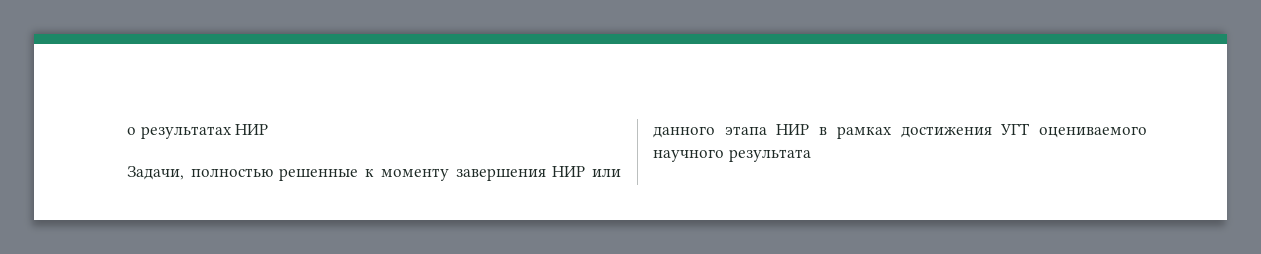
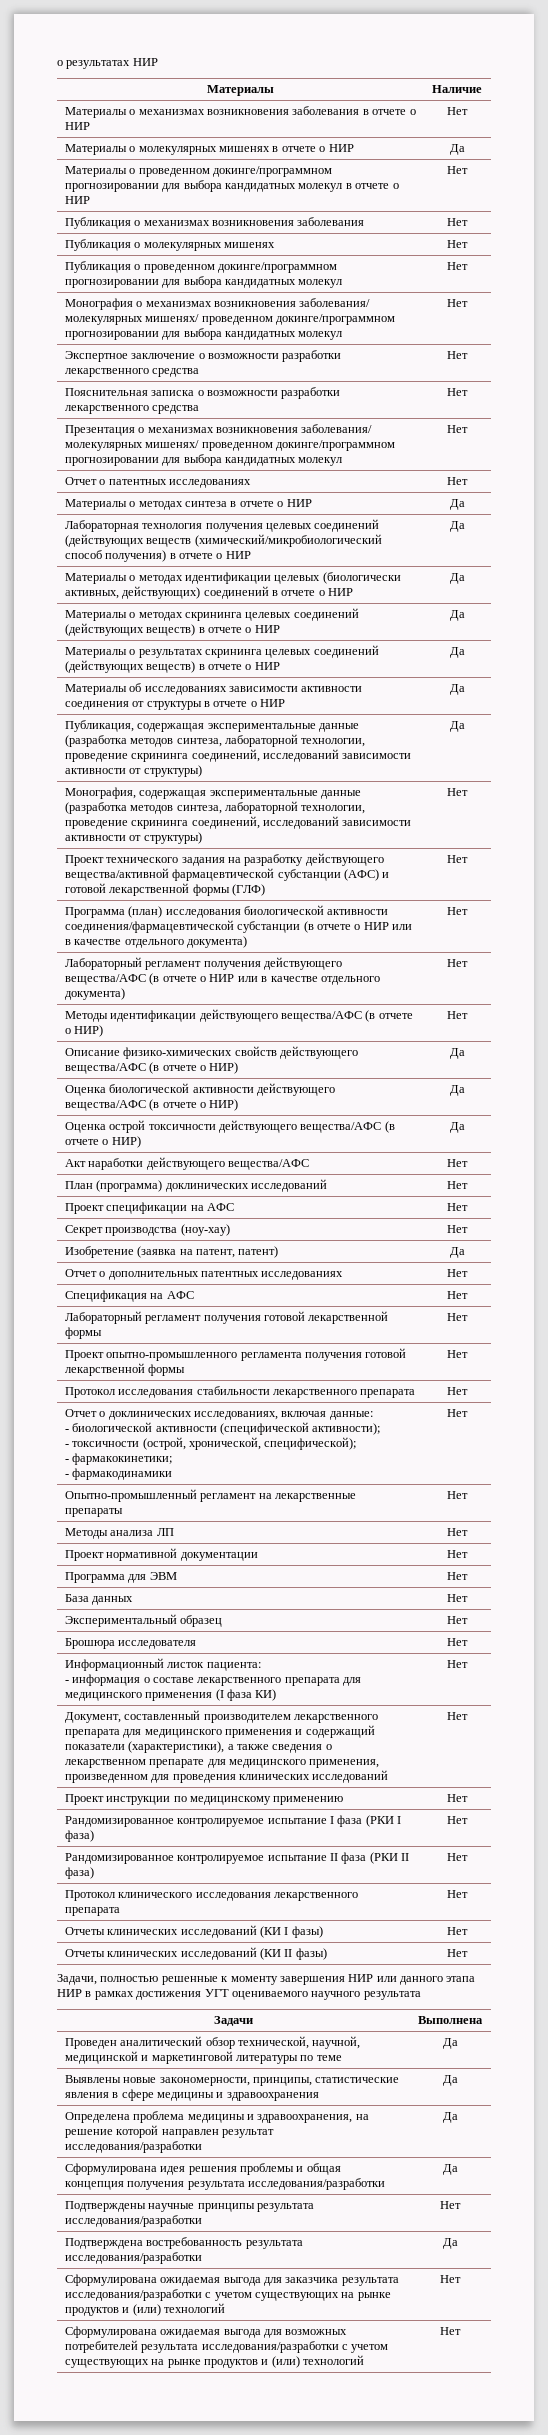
+ Материалы | Наличие
+ Материалы о механизмах возникновения заболевания в отчете о НИР | Нет
+ Материалы о молекулярных мишенях в отчете о НИР | Да
+ Материалы о проведенном докинге/программном прогнозировании для выбора кандидатных молекул в отчете о НИР | Нет
+ Публикация о механизмах возникновения заболевания | Нет
+ Публикация о молекулярных мишенях | Нет
+ Публикация о проведенном докинге/программном прогнозировании для выбора кандидатных молекул | Нет
+ Монография о механизмах возникновения заболевания/ молекулярных мишенях/ проведенном докинге/программном прогнозировании для выбора кандидатных молекул | Нет
+ Экспертное заключение о возможности разработки лекарственного средства | Нет
+ Пояснительная записка о возможности разработки лекарственного средства | Нет
+ Презентация о механизмах возникновения заболевания/ молекулярных мишенях/ проведенном докинге/программном прогнозировании для выбора кандидатных молекул | Нет
+ Отчет о патентных исследованиях | Нет
+ Материалы о методах синтеза в отчете о НИР | Да
+ Лабораторная технология получения целевых соединений (действующих веществ (химический/микробиологический способ получения) в отчете о НИР | Да
+ Материалы о методах идентификации целевых (биологически активных, действующих) соединений в отчете о НИР | Да
+ Материалы о методах скрининга целевых соединений (действующих веществ) в отчете о НИР | Да
+ Материалы о результатах скрининга целевых соединений (действующих веществ) в отчете о НИР | Да
+ Материалы об исследованиях зависимости активности соединения от структуры в отчете о НИР | Да
+ Публикация, содержащая экспериментальные данные (разработка методов синтеза, лабораторной технологии, проведение скрининга соединений, исследований зависимости активности от структуры) | Да
+ Монография, содержащая экспериментальные данные (разработка методов синтеза, лабораторной технологии, проведение скрининга соединений, исследований зависимости активности от структуры) | Нет
+ Проект технического задания на разработку действующего вещества/активной фармацевтической субстанции (АФС) и готовой лекарственной формы (ГЛФ) | Нет
+ Программа (план) исследования биологической активности соединения/фармацевтической субстанции (в отчете о НИР или в качестве отдельного документа) | Нет
+ Лабораторный регламент получения действующего вещества/АФС (в отчете о НИР или в качестве отдельного документа) | Нет
+ Методы идентификации действующего вещества/АФС (в отчете о НИР) | Нет
+ Описание физико-химических свойств действующего вещества/АФС (в отчете о НИР) | Да
+ Оценка биологической активности действующего вещества/АФС (в отчете о НИР) | Да
+ Оценка острой токсичности действующего вещества/АФС (в отчете о НИР) | Да
+ Акт наработки действующего вещества/АФС | Нет
+ План (программа) доклинических исследований | Нет
+ Проект спецификации на АФС | Нет
+ Секрет производства (ноу-хау) | Нет
+ Изобретение (заявка на патент, патент) | Да
+ Отчет о дополнительных патентных исследованиях | Нет
+ Спецификация на АФС | Нет
+ Лабораторный регламент получения готовой лекарственной формы | Нет
+ Проект опытно-промышленного регламента получения готовой лекарственной формы | Нет
+ Протокол исследования стабильности лекарственного препарата | Нет
+ Отчет о доклинических исследованиях, включая данные:
+ - биологической активности (специфической активности);
+ - токсичности (острой, хронической, специфической);
+ - фармакокинетики;
+ - фармакодинамики | Нет
+ Опытно-промышленный регламент на лекарственные препараты | Нет
+ Методы анализа ЛП | Нет
+ Проект нормативной документации | Нет
+ Программа для ЭВМ | Нет
+ База данных | Нет
+ Экспериментальный образец | Нет
+ Брошюра исследователя | Нет
+ Информационный листок пациента:
+ - информация о составе лекарственного препарата для медицинского применения (I фаза КИ) | Нет
+ Документ, составленный производителем лекарственного препарата для медицинского применения и содержащий показатели (характеристики), а также сведения о лекарственном препарате для медицинского применения, произведенном для проведения клинических исследований | Нет
+ Проект инструкции по медицинскому применению | Нет
+ Рандомизированное контролируемое испытание I фаза (РКИ I фаза) | Нет
+ Рандомизированное контролируемое испытание II фаза (РКИ II фаза) | Нет
+ Протокол клинического исследования лекарственного препарата | Нет
+ Отчеты клинических исследований (КИ I фазы) | Нет
+ Отчеты клинических исследований (КИ II фазы) | Нет
+ Задачи | Выполнена
+ Проведен аналитический обзор технической, научной, медицинской и маркетинговой литературы по теме | Да
+ Выявлены новые закономерности, принципы, статистические явления в сфере медицины и здравоохранения | Да
+ Определена проблема медицины и здравоохранения, на решение которой направлен результат исследования/разработки | Да
+ Сформулирована идея решения проблемы и общая концепция получения результата исследования/разработки | Да
+ Подтверждены научные принципы результата исследования/разработки | Нет
+ Подтверждена востребованность результата исследования/разработки | Да
+ Сформулирована ожидаемая выгода для заказчика результата исследования/разработки с учетом существующих на рынке продуктов и (или) технологий | Нет
+ Сформулирована ожидаемая выгода для возможных потребителей результата исследования/разработки с учетом существующих на рынке продуктов и (или) технологий | Нет

